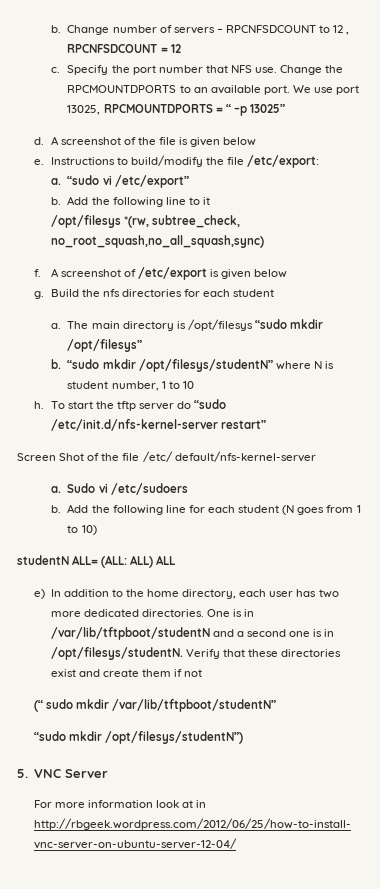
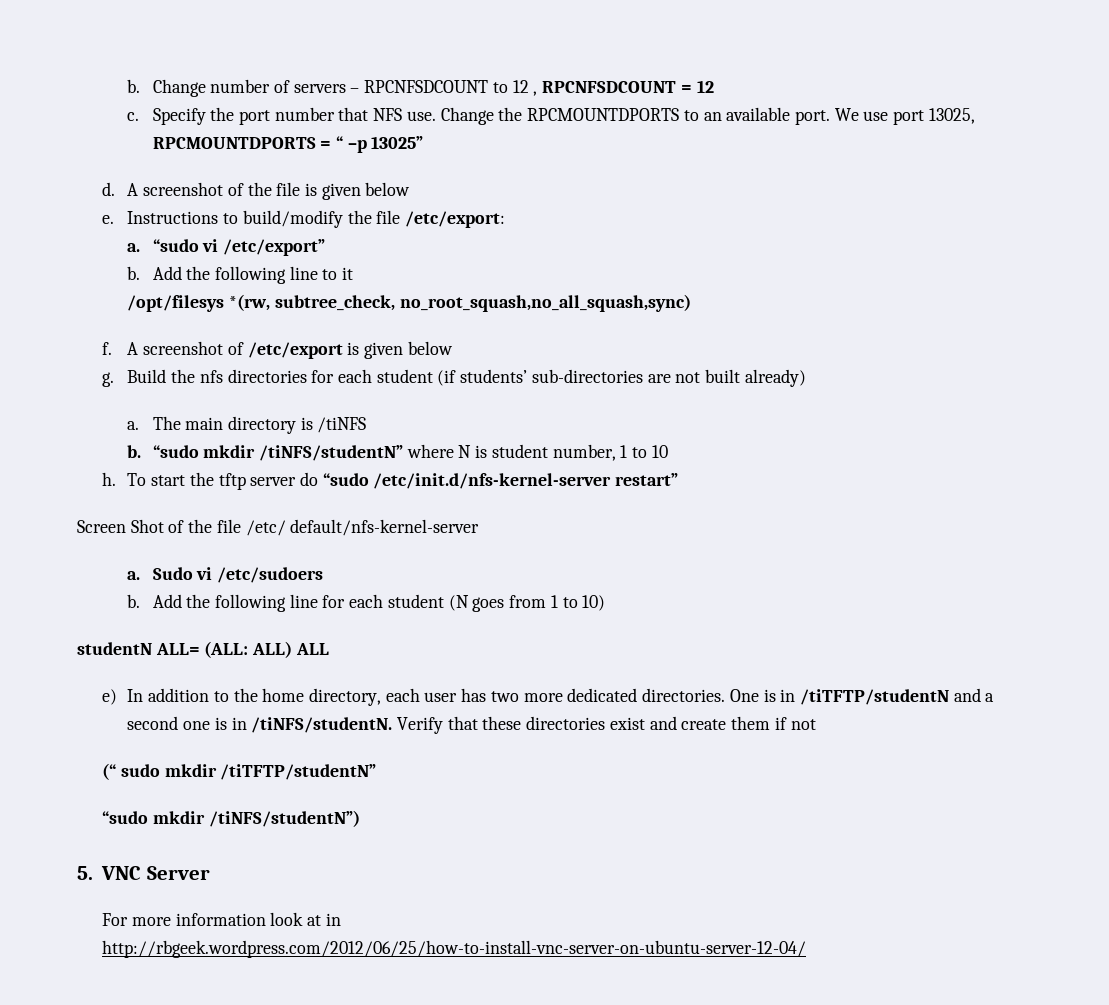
- Build the nfs directories for each student
+ Build the nfs directories for each student (if students’ sub-directories are not built already)
- The main directory is /opt/filesys “sudo mkdir /opt/filesys”
+ The main directory is /tiNFS
- “sudo mkdir /opt/filesys/studentN” where N is student number, 1 to 10
+ “sudo mkdir /tiNFS/studentN” where N is student number, 1 to 10
- One is in /var/lib/tftpboot/studentN and a second one is in /opt/filesys/studentN.
+ One is in /tiTFTP/studentN and a second one is in /tiNFS/studentN.
- (“ sudo mkdir /var/lib/tftpboot/studentN”
- “sudo mkdir /opt/filesys/studentN”)
+ (“ sudo mkdir /tiTFTP/studentN”
+ “sudo mkdir /tiNFS/studentN”)

